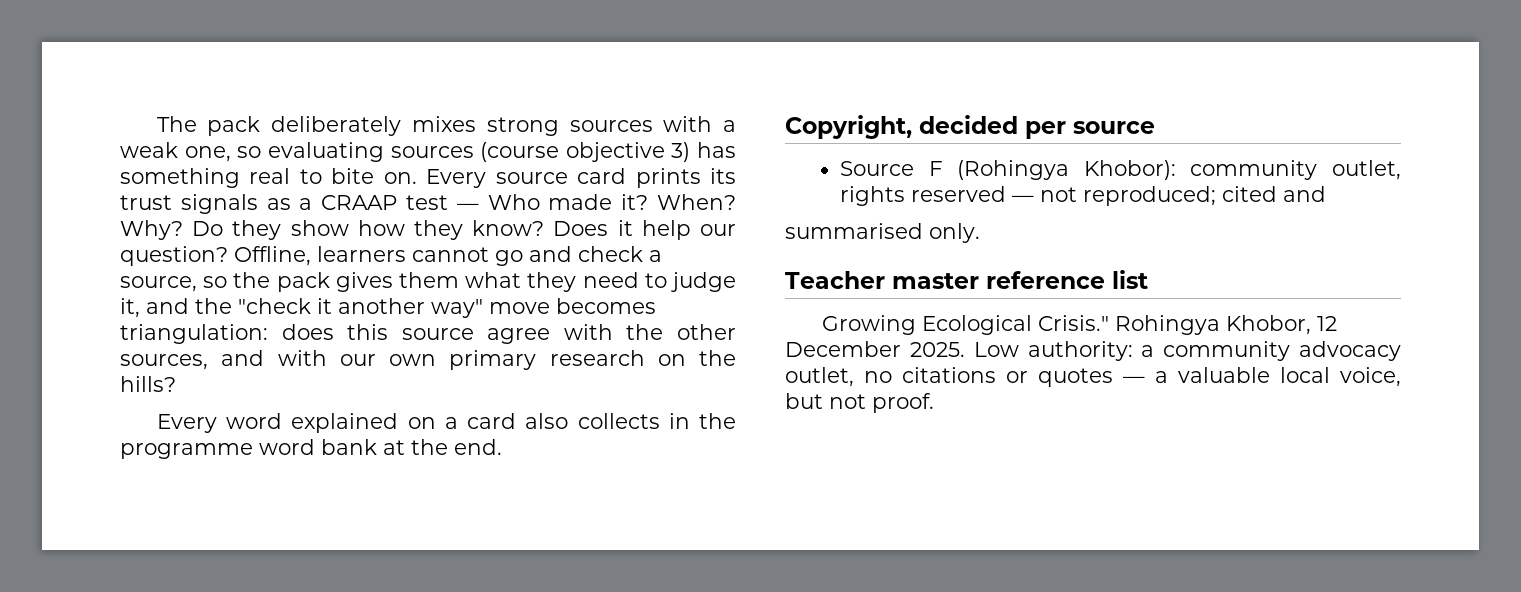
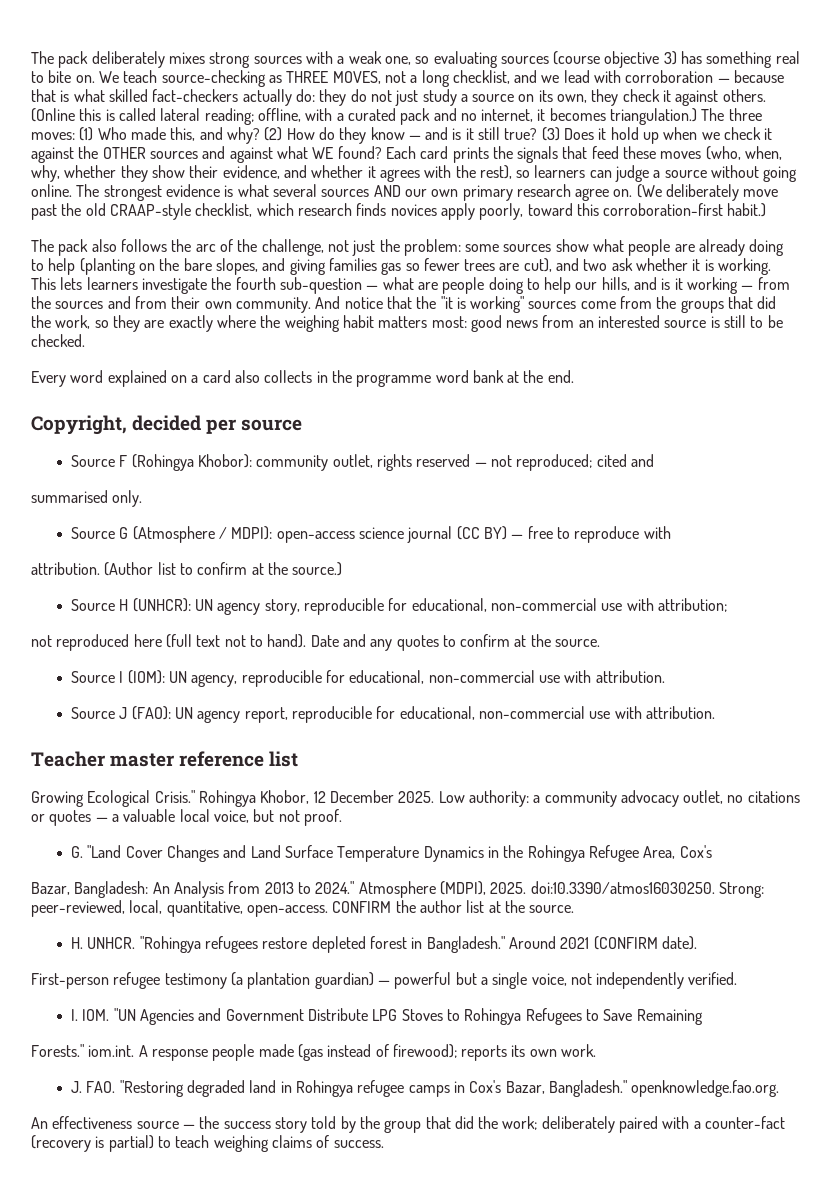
- Every source card prints its trust signals as a CRAAP test — Who made it? When? Why? Do they show how they know? Does it help our question? Offline, learners cannot go and check a source, so the pack gives them what they need to judge it, and the "check it another way" move becomes triangulation: does this source agree with the other sources, and with our own primary research on the hills?
+ We teach source-checking as THREE MOVES, not a long checklist, and we lead with corroboration — because that is what skilled fact-checkers actually do: they do not just study a source on its own, they check it against others. (Online this is called lateral reading; offline, with a curated pack and no internet, it becomes triangulation.) The three moves: (1) Who made this, and why? (2) How do they know — and is it still true? (3) Does it hold up when we check it against the OTHER sources and against what WE found? Each card prints the signals that feed these moves (who, when, why, whether they show their evidence, and whether it agrees with the rest), so learners can judge a source without going online. The strongest evidence is what several sources AND our own primary research agree on. (We deliberately move past the old CRAAP-style checklist, which research finds novices apply poorly, toward this corroboration-first habit.)
+ The pack also follows the arc of the challenge, not just the problem: some sources show what people are already doing to help (planting on the bare slopes, and giving families gas so fewer trees are cut), and two ask whether it is working. This lets learners investigate the fourth sub-question — what are people doing to help our hills, and is it working — from the sources and from their own community. And notice that the "it is working" sources come from the groups that did the work, so they are exactly where the weighing habit matters most: good news from an interested source is still to be checked.
+ Source G (Atmosphere / MDPI): open-access science journal (CC BY) — free to reproduce with
+ attribution. (Author list to confirm at the source.)
+ Source H (UNHCR): UN agency story, reproducible for educational, non-commercial use with attribution;
+ not reproduced here (full text not to hand). Date and any quotes to confirm at the source.
+ Source I (IOM): UN agency, reproducible for educational, non-commercial use with attribution.
+ Source J (FAO): UN agency report, reproducible for educational, non-commercial use with attribution.
+ G. "Land Cover Changes and Land Surface Temperature Dynamics in the Rohingya Refugee Area, Cox's
+ Bazar, Bangladesh: An Analysis from 2013 to 2024." Atmosphere (MDPI), 2025. doi:10.3390/atmos16030250. Strong: peer-reviewed, local, quantitative, open-access. CONFIRM the author list at the source.
+ H. UNHCR. "Rohingya refugees restore depleted forest in Bangladesh." Around 2021 (CONFIRM date).
+ First-person refugee testimony (a plantation guardian) — powerful but a single voice, not independently verified.
+ I. IOM. "UN Agencies and Government Distribute LPG Stoves to Rohingya Refugees to Save Remaining
+ Forests." iom.int. A response people made (gas instead of firewood); reports its own work.
+ J. FAO. "Restoring degraded land in Rohingya refugee camps in Cox's Bazar, Bangladesh." openknowledge.fao.org.
+ An effectiveness source — the success story told by the group that did the work; deliberately paired with a counter-fact (recovery is partial) to teach weighing claims of success.

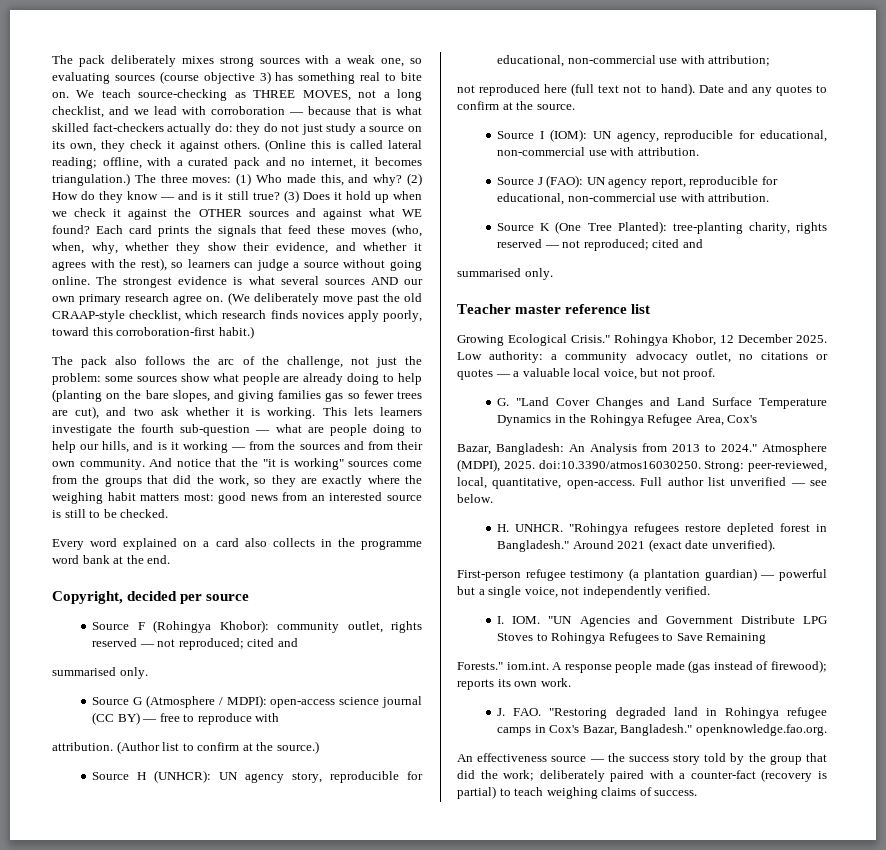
+ Source K (One Tree Planted): tree-planting charity, rights reserved — not reproduced; cited and
+ summarised only.
- CONFIRM the author list at the source.
+ Full author list unverified — see below.
- Around 2021 (CONFIRM date).
+ Around 2021 (exact date unverified).

